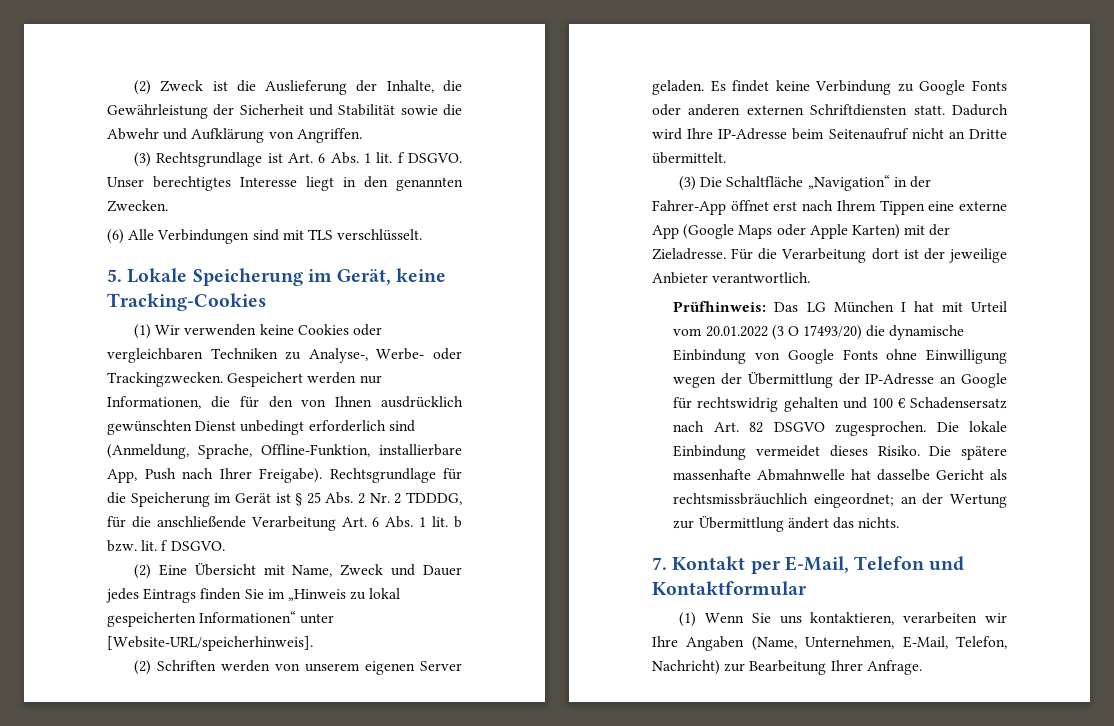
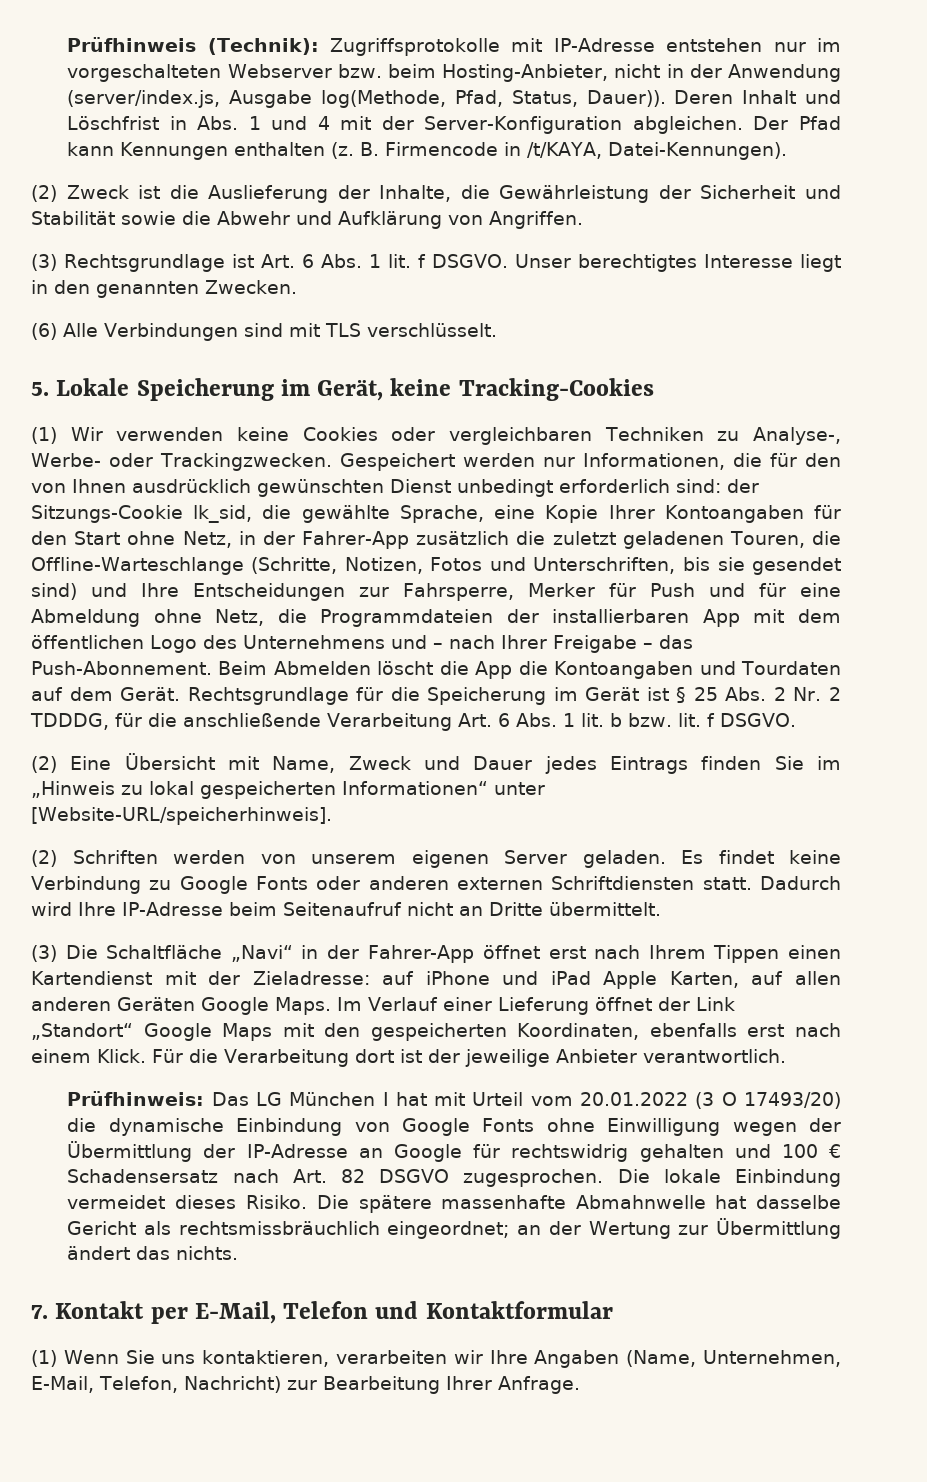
+ Prüfhinweis (Technik): Zugriffsprotokolle mit IP-Adresse entstehen nur im vorgeschalteten Webserver bzw. beim Hosting-Anbieter, nicht in der Anwendung (server/index.js, Ausgabe log(Methode, Pfad, Status, Dauer)). Deren Inhalt und Löschfrist in Abs. 1 und 4 mit der Server-Konfiguration abgleichen. Der Pfad kann Kennungen enthalten (z. B. Firmencode in /t/KAYA, Datei-Kennungen).
- Gespeichert werden nur Informationen, die für den von Ihnen ausdrücklich gewünschten Dienst unbedingt erforderlich sind (Anmeldung, Sprache, Offline-Funktion, installierbare App, Push nach Ihrer Freigabe).
+ Gespeichert werden nur Informationen, die für den von Ihnen ausdrücklich gewünschten Dienst unbedingt erforderlich sind: der Sitzungs-Cookie lk_sid, die gewählte Sprache, eine Kopie Ihrer Kontoangaben für den Start ohne Netz, in der Fahrer-App zusätzlich die zuletzt geladenen Touren, die Offline-Warteschlange (Schritte, Notizen, Fotos und Unterschriften, bis sie gesendet sind) und Ihre Entscheidungen zur Fahrsperre, Merker für Push und für eine Abmeldung ohne Netz, die Programmdateien der installierbaren App mit dem öffentlichen Logo des Unternehmens und – nach Ihrer Freigabe – das Push-Abonnement. Beim Abmelden löscht die App die Kontoangaben und Tourdaten auf dem Gerät.
- (3) Die Schaltfläche „Navigation“ in der Fahrer-App öffnet erst nach Ihrem Tippen eine externe App (Google Maps oder Apple Karten) mit der Zieladresse.
+ (3) Die Schaltfläche „Navi“ in der Fahrer-App öffnet erst nach Ihrem Tippen einen Kartendienst mit der Zieladresse: auf iPhone und iPad Apple Karten, auf allen anderen Geräten Google Maps. Im Verlauf einer Lieferung öffnet der Link „Standort“ Google Maps mit den gespeicherten Koordinaten, ebenfalls erst nach einem Klick.

